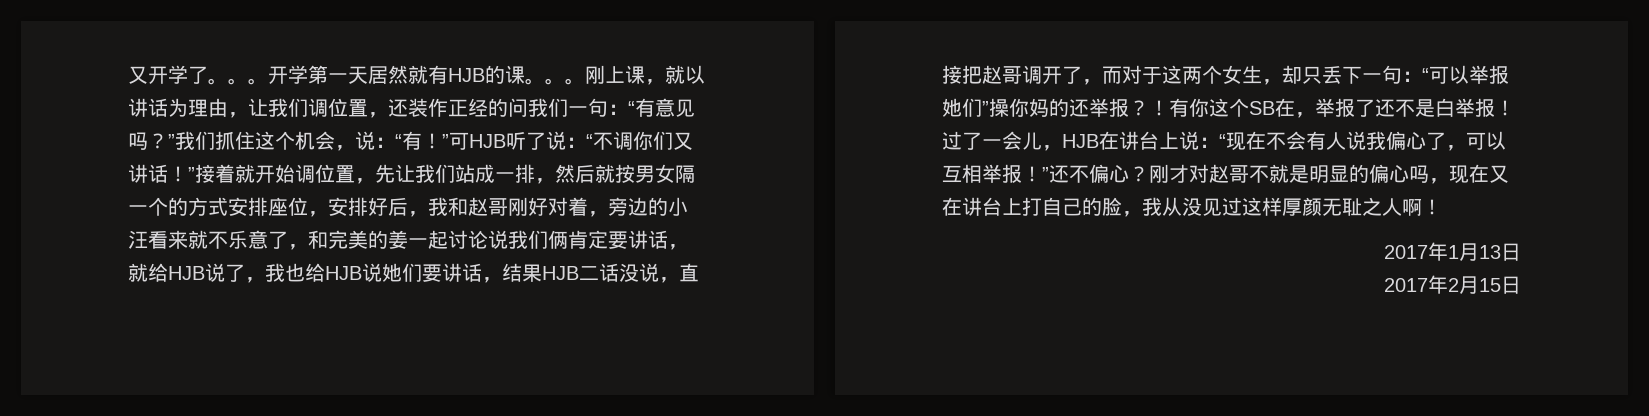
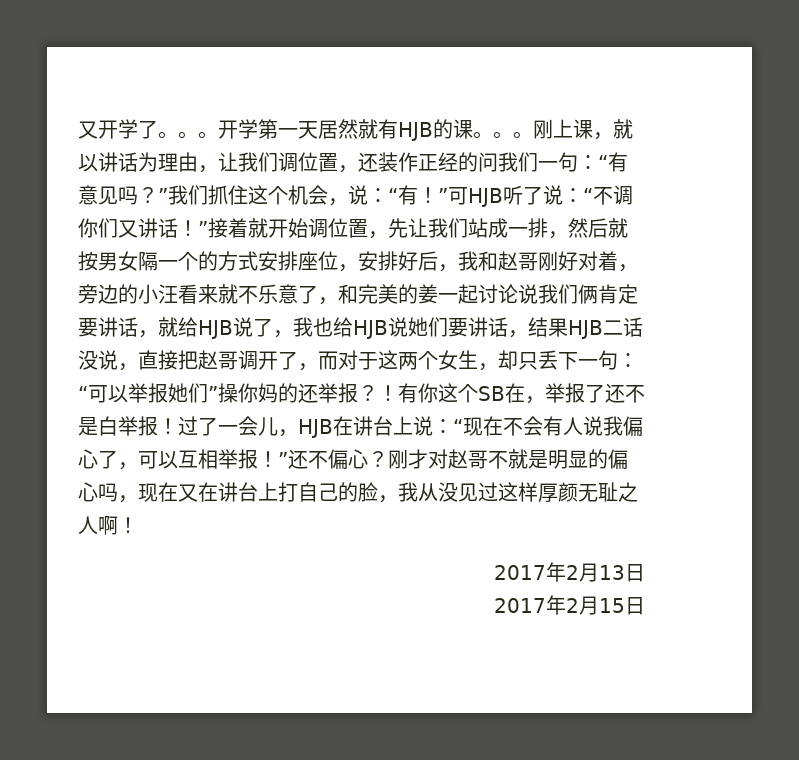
- 2017年1月13日
+ 2017年2月13日

